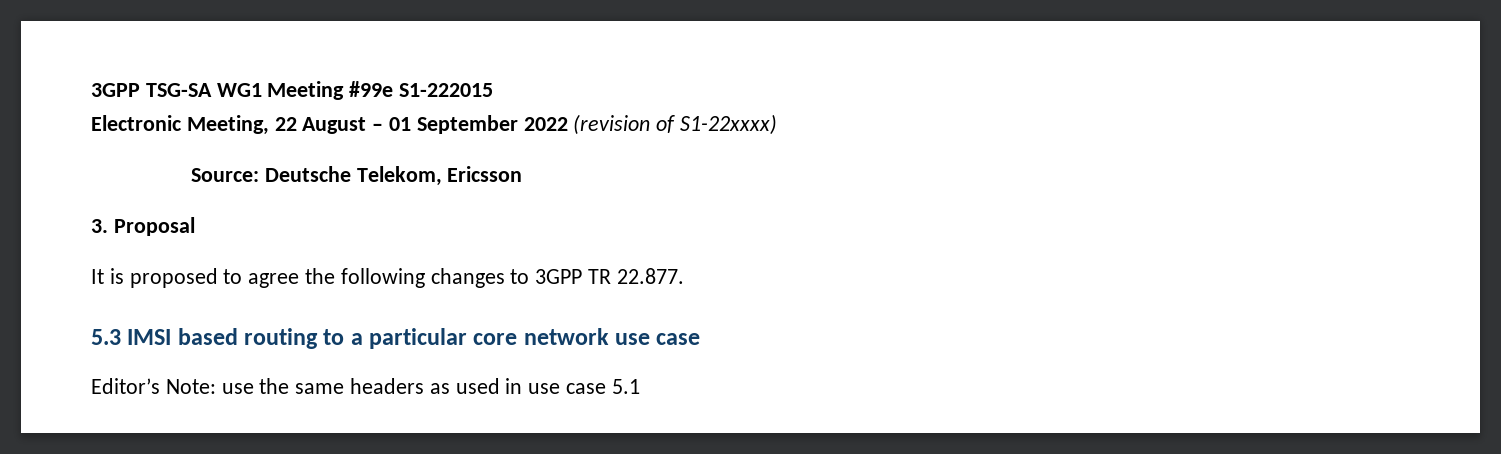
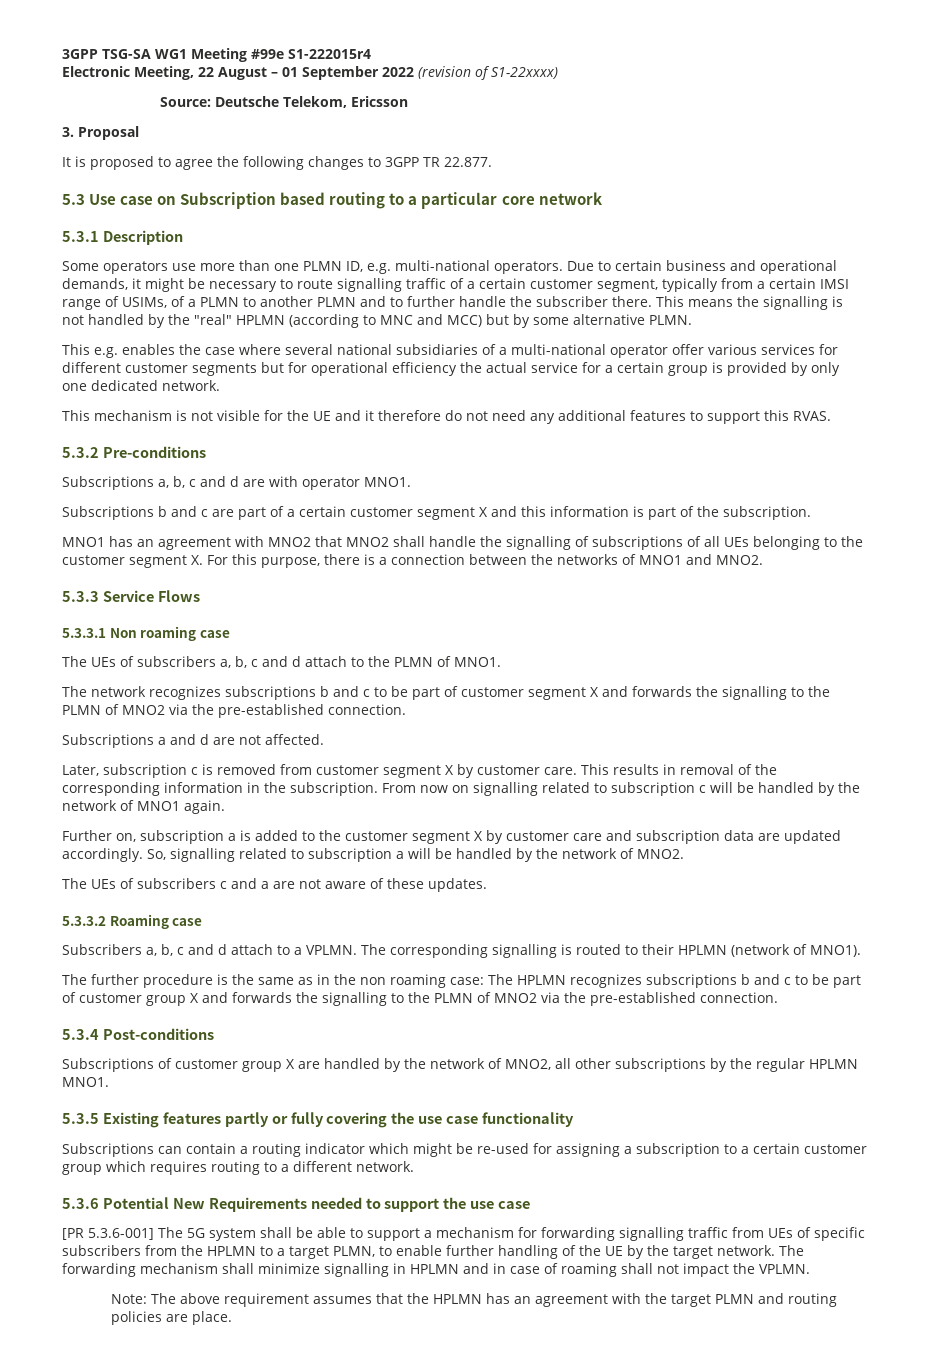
- 3GPP TSG-SA WG1 Meeting #99e S1-222015
+ 3GPP TSG-SA WG1 Meeting #99e S1-222015r4
- 5.3 IMSI based routing to a particular core network use case
- Editor’s Note: use the same headers as used in use case 5.1
+ 5.3 Use case on Subscription based routing to a particular core network
+ 5.3.1 Description
+ Some operators use more than one PLMN ID, e.g. multi-national operators. Due to certain business and operational demands, it might be necessary to route signalling traffic of a certain customer segment, typically from a certain IMSI range of USIMs, of a PLMN to another PLMN and to further handle the subscriber there. This means the signalling is not handled by the "real" HPLMN (according to MNC and MCC) but by some alternative PLMN.
+ This e.g. enables the case where several national subsidiaries of a multi-national operator offer various services for different customer segments but for operational efficiency the actual service for a certain group is provided by only one dedicated network.
+ This mechanism is not visible for the UE and it therefore do not need any additional features to support this RVAS.
+ 5.3.2 Pre-conditions
+ Subscriptions a, b, c and d are with operator MNO1.
+ Subscriptions b and c are part of a certain customer segment X and this information is part of the subscription.
+ MNO1 has an agreement with MNO2 that MNO2 shall handle the signalling of subscriptions of all UEs belonging to the customer segment X. For this purpose, there is a connection between the networks of MNO1 and MNO2.
+ 5.3.3 Service Flows
+ 5.3.3.1 Non roaming case
+ The UEs of subscribers a, b, c and d attach to the PLMN of MNO1.
+ The network recognizes subscriptions b and c to be part of customer segment X and forwards the signalling to the PLMN of MNO2 via the pre-established connection.
+ Subscriptions a and d are not affected.
+ Later, subscription c is removed from customer segment X by customer care. This results in removal of the corresponding information in the subscription. From now on signalling related to subscription c will be handled by the network of MNO1 again.
+ Further on, subscription a is added to the customer segment X by customer care and subscription data are updated accordingly. So, signalling related to subscription a will be handled by the network of MNO2.
+ The UEs of subscribers c and a are not aware of these updates.
+ 5.3.3.2 Roaming case
+ Subscribers a, b, c and d attach to a VPLMN. The corresponding signalling is routed to their HPLMN (network of MNO1).
+ The further procedure is the same as in the non roaming case: The HPLMN recognizes subscriptions b and c to be part of customer group X and forwards the signalling to the PLMN of MNO2 via the pre-established connection.
+ 5.3.4 Post-conditions
+ Subscriptions of customer group X are handled by the network of MNO2, all other subscriptions by the regular HPLMN MNO1.
+ 5.3.5 Existing features partly or fully covering the use case functionality
+ Subscriptions can contain a routing indicator which might be re-used for assigning a subscription to a certain customer group which requires routing to a different network.
+ 5.3.6 Potential New Requirements needed to support the use case
+ [PR 5.3.6-001] The 5G system shall be able to support a mechanism for forwarding signalling traffic from UEs of specific subscribers from the HPLMN to a target PLMN, to enable further handling of the UE by the target network. The forwarding mechanism shall minimize signalling in HPLMN and in case of roaming shall not impact the VPLMN.
+ Note: The above requirement assumes that the HPLMN has an agreement with the target PLMN and routing policies are place.

